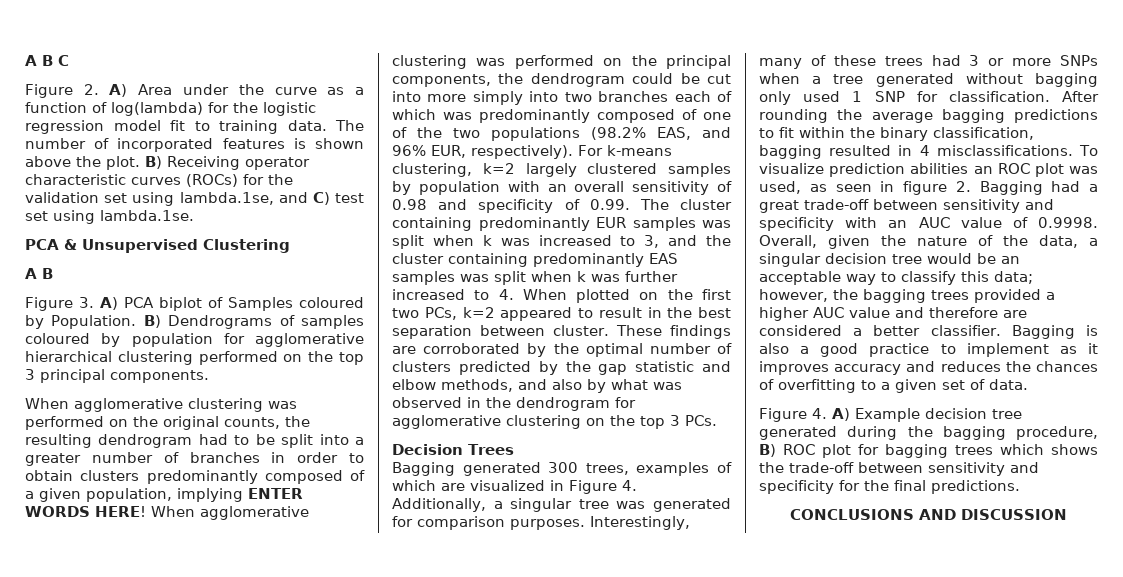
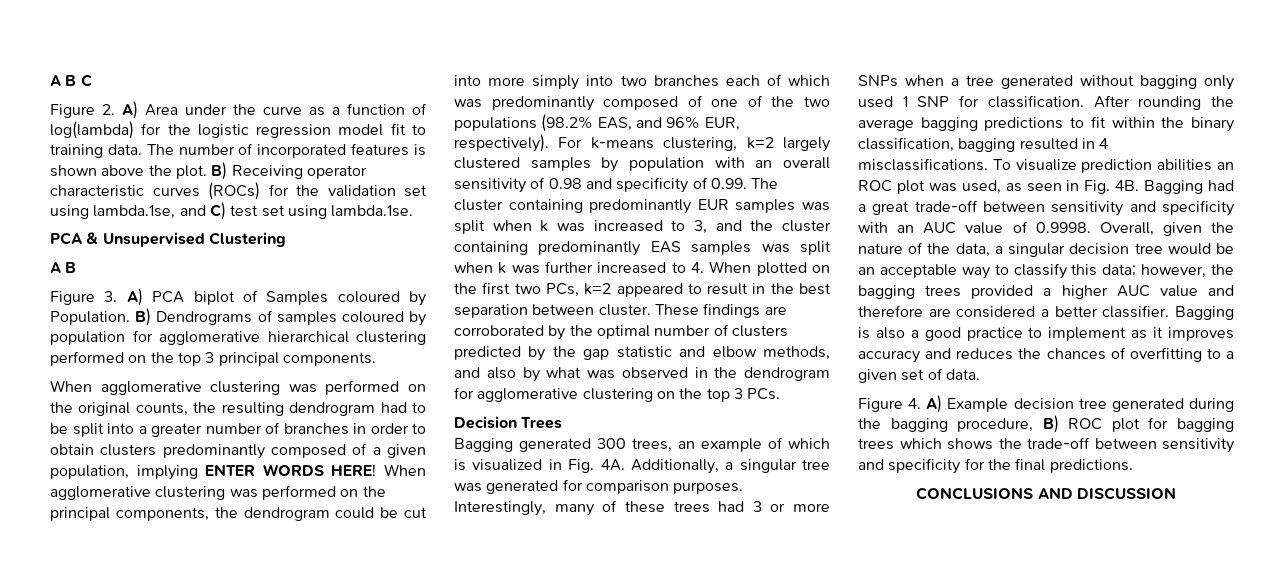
- Bagging generated 300 trees, examples of which are visualized in Figure 4. Additionally, a singular tree was generated for comparison purposes.
+ Bagging generated 300 trees, an example of which is visualized in Fig. 4A. Additionally, a singular tree was generated for comparison purposes.
- To visualize prediction abilities an ROC plot was used, as seen in figure 2. Bagging had a great trade-off between sensitivity and specificity with an AUC value of 0.9998. Overall, given the nature of the data, a singular decision tree would be an acceptable way to classify this data;
+ To visualize prediction abilities an ROC plot was used, as seen in Fig. 4B. Bagging had a great trade-off between sensitivity and specificity with an AUC value of 0.9998. Overall, given the nature of the data, a singular decision tree would be an acceptable way to classify this data;

